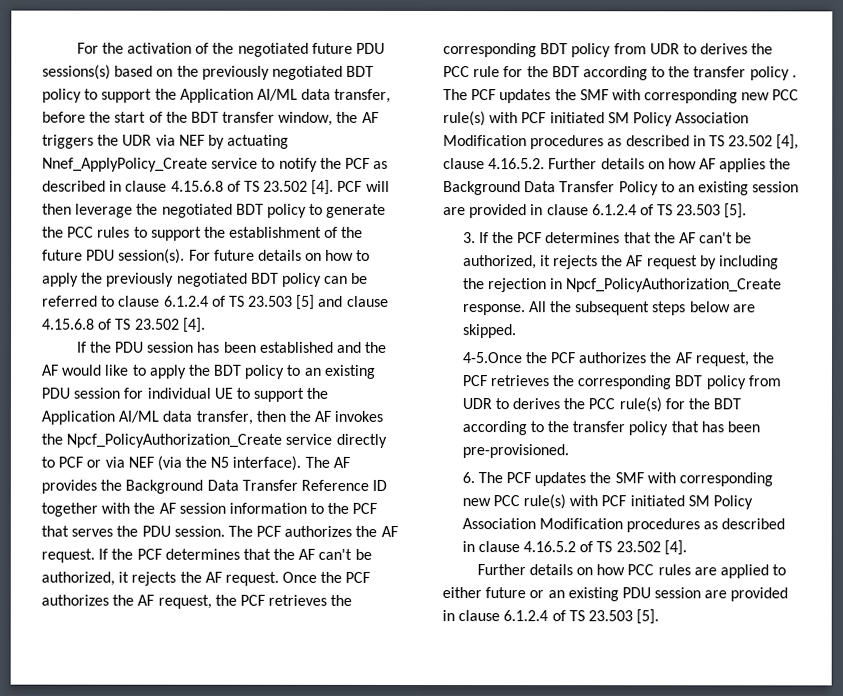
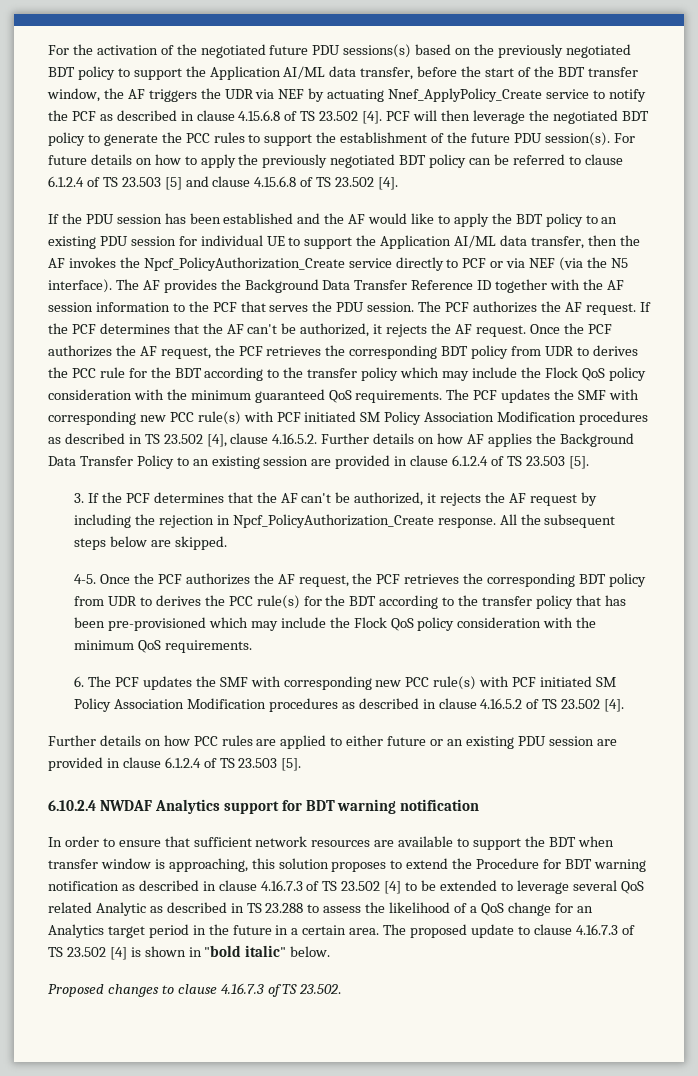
- Once the PCF authorizes the AF request, the PCF retrieves the corresponding BDT policy from UDR to derives the PCC rule for the BDT according to the transfer policy .
+ Once the PCF authorizes the AF request, the PCF retrieves the corresponding BDT policy from UDR to derives the PCC rule for the BDT according to the transfer policy which may include the Flock QoS policy consideration with the minimum guaranteed QoS requirements.
- 4-5.Once the PCF authorizes the AF request, the PCF retrieves the corresponding BDT policy from UDR to derives the PCC rule(s) for the BDT according to the transfer policy that has been pre-provisioned.
+ 4-5. Once the PCF authorizes the AF request, the PCF retrieves the corresponding BDT policy from UDR to derives the PCC rule(s) for the BDT according to the transfer policy that has been pre-provisioned which may include the Flock QoS policy consideration with the minimum QoS requirements.
+ 6.10.2.4 NWDAF Analytics support for BDT warning notification
+ In order to ensure that sufficient network resources are available to support the BDT when transfer window is approaching, this solution proposes to extend the Procedure for BDT warning notification as described in clause 4.16.7.3 of TS 23.502 [4] to be extended to leverage several QoS related Analytic as described in TS 23.288 to assess the likelihood of a QoS change for an Analytics target period in the future in a certain area. The proposed update to clause 4.16.7.3 of TS 23.502 [4] is shown in "bold italic" below.
+ Proposed changes to clause 4.16.7.3 of TS 23.502.

